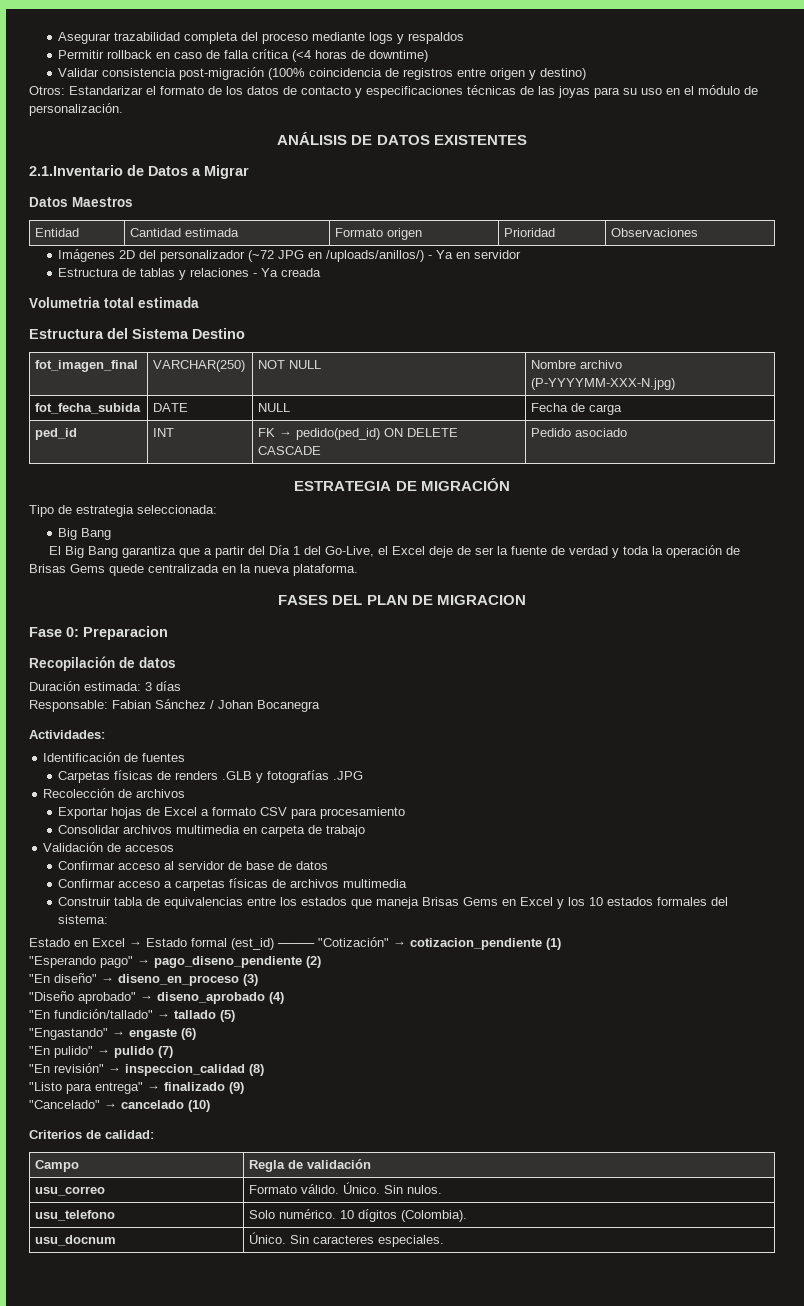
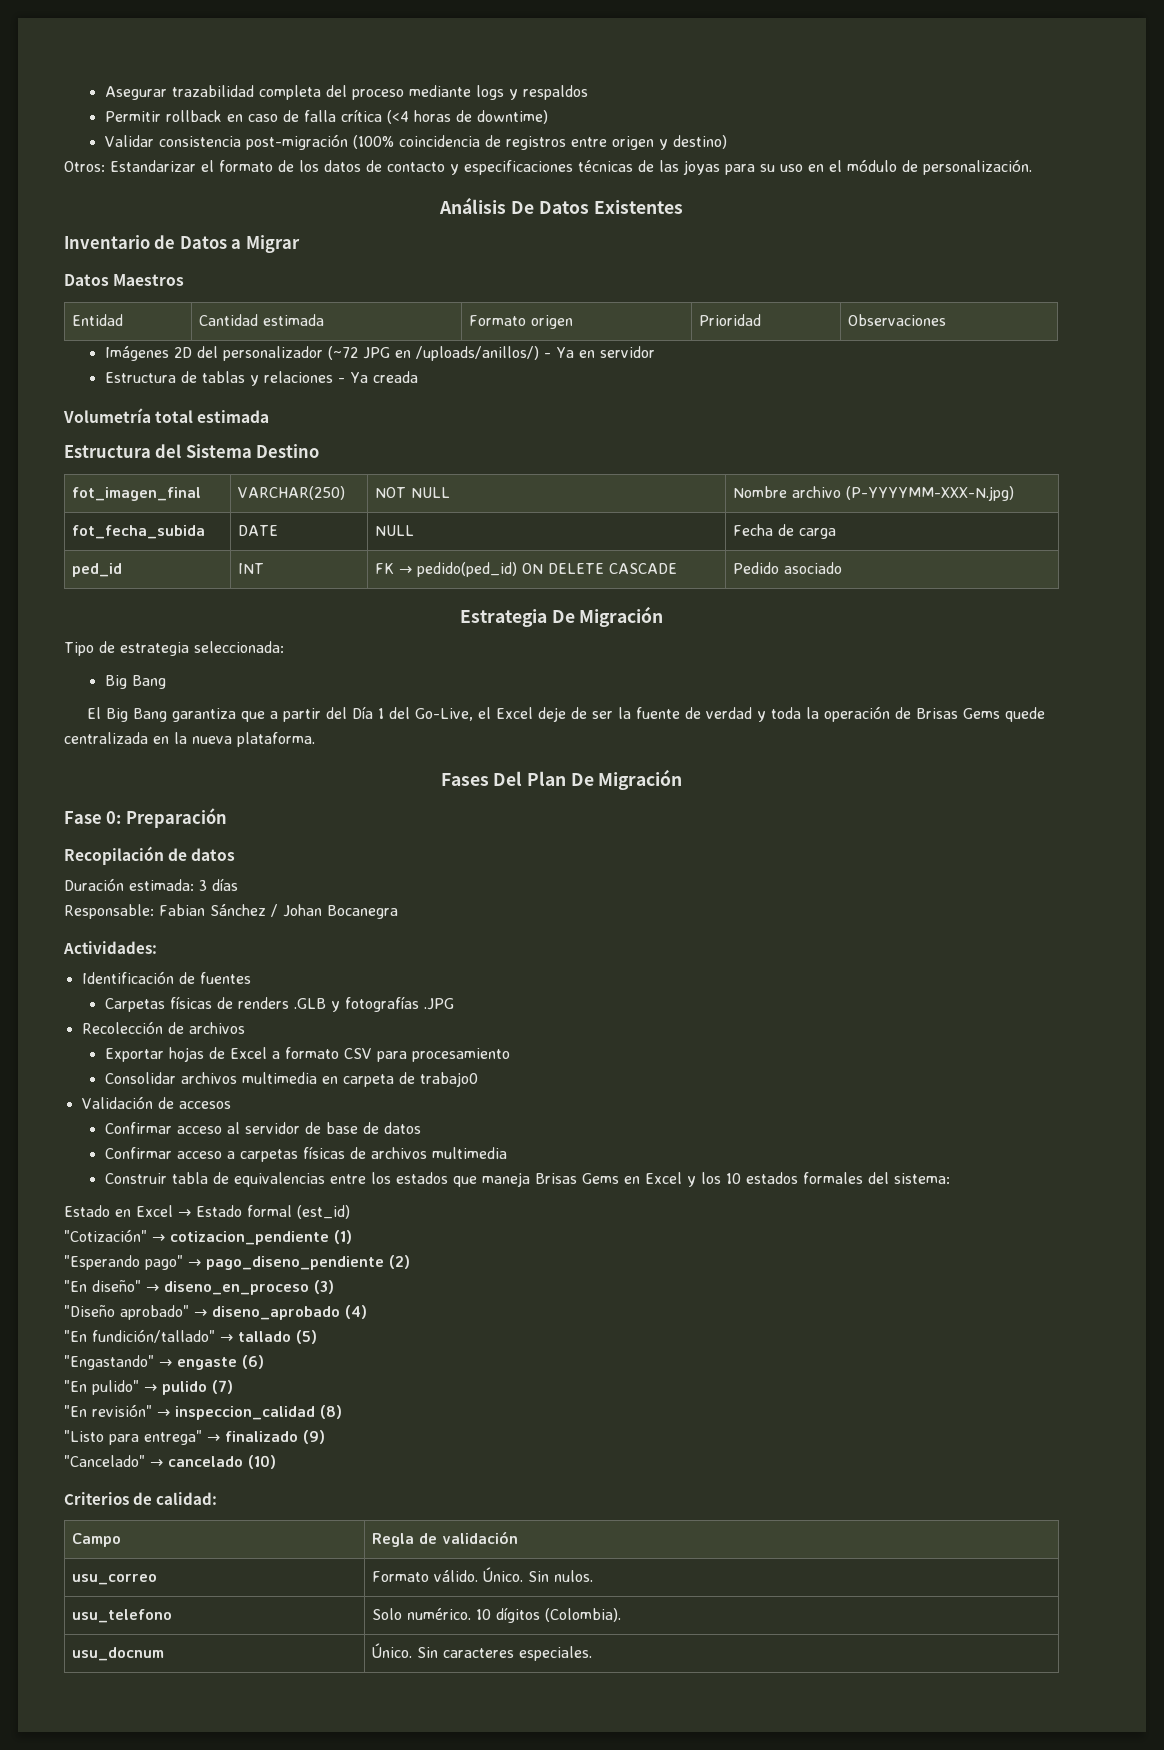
- ANÁLISIS DE DATOS EXISTENTES
- 2.1.Inventario de Datos a Migrar
+ Análisis De Datos Existentes
+ Inventario de Datos a Migrar
- Volumetria total estimada
+ Volumetría total estimada
- ESTRATEGIA DE MIGRACIÓN
+ Estrategia De Migración
- FASES DEL PLAN DE MIGRACION
+ Fases Del Plan De Migración
- Fase 0: Preparacion
+ Fase 0: Preparación
- Consolidar archivos multimedia en carpeta de trabajo
+ Consolidar archivos multimedia en carpeta de trabajo0
- Estado en Excel → Estado formal (est_id) ──── "Cotización" → cotizacion_pendiente (1)
+ Estado en Excel → Estado formal (est_id)
+ "Cotización" → cotizacion_pendiente (1)

